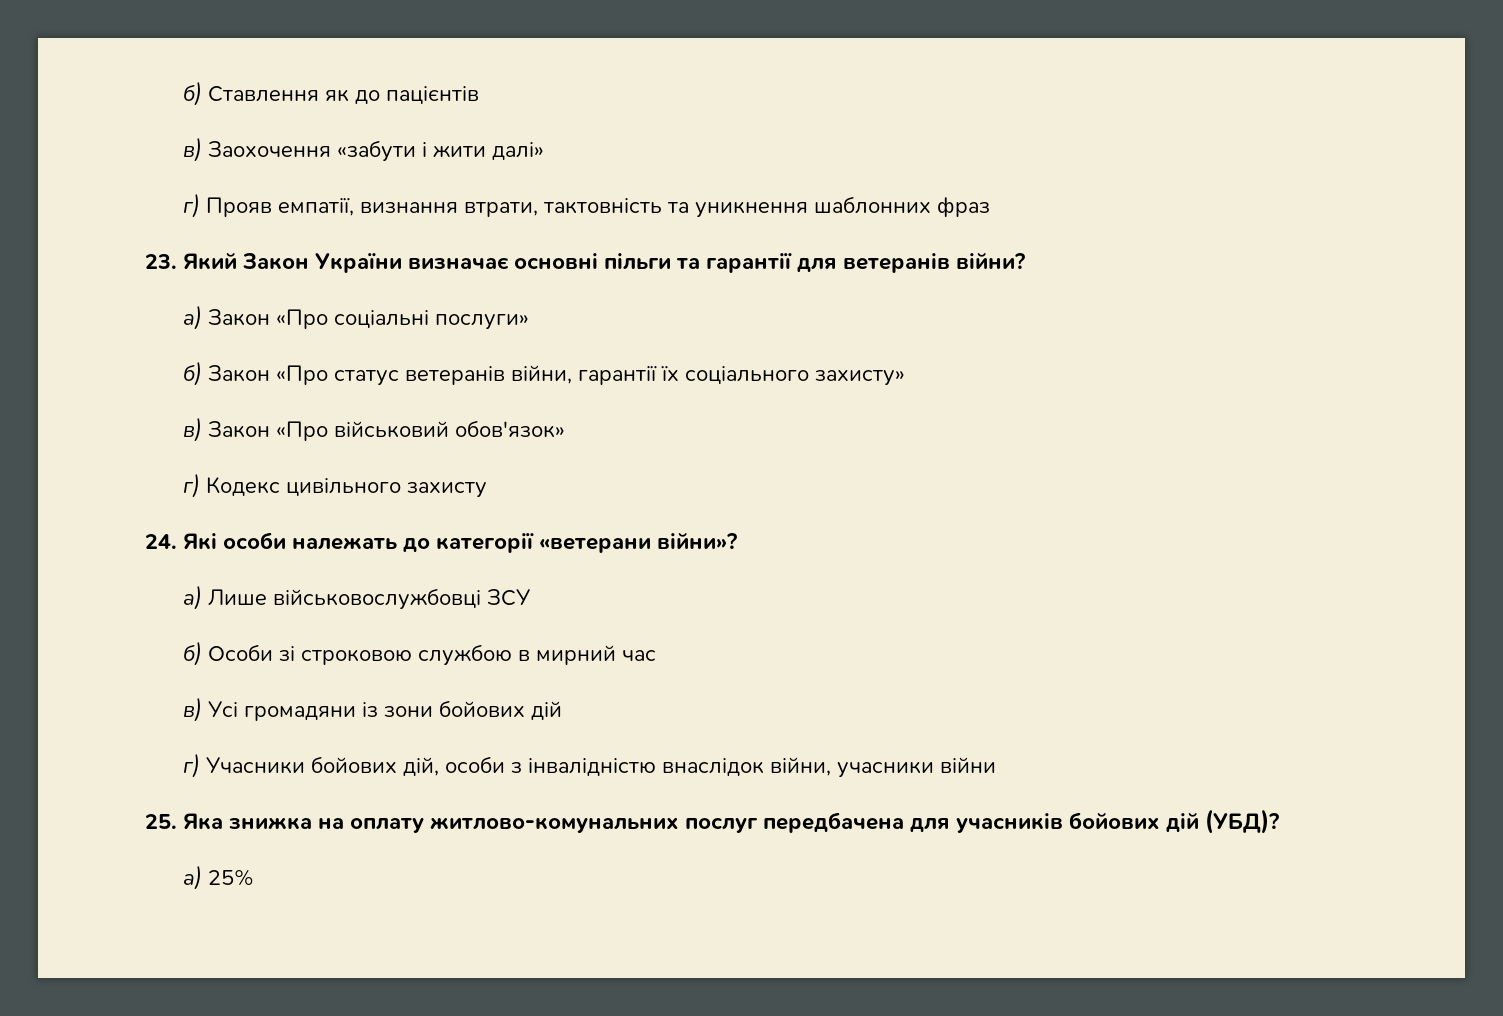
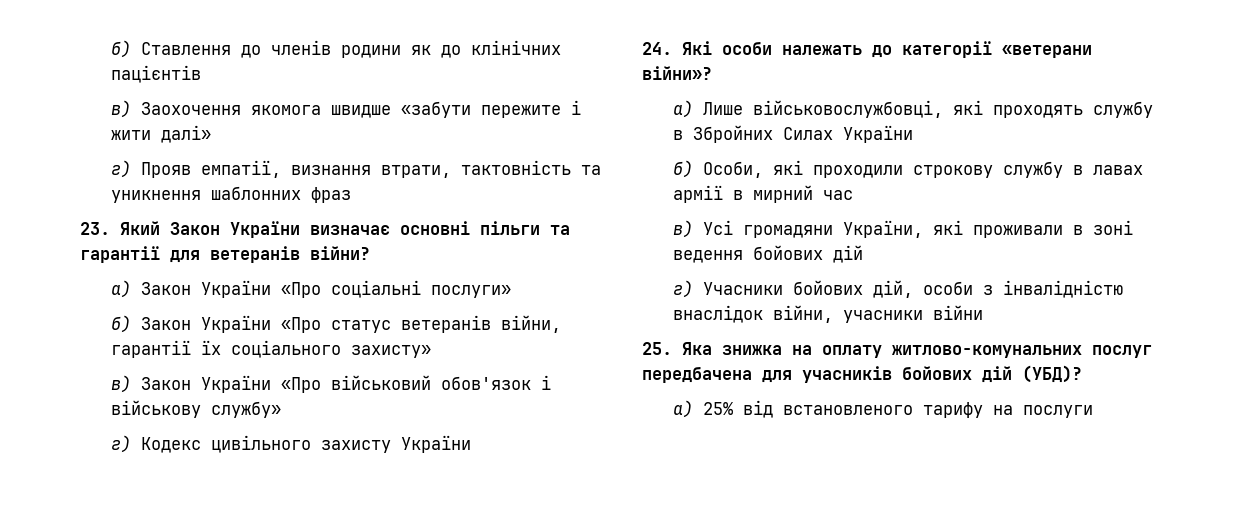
- б) Ставлення як до пацієнтів
+ б) Ставлення до членів родини як до клінічних пацієнтів
- в) Заохочення «забути і жити далі»
+ в) Заохочення якомога швидше «забути пережите і жити далі»
- а) Закон «Про соціальні послуги»
+ а) Закон України «Про соціальні послуги»
- б) Закон «Про статус ветеранів війни, гарантії їх соціального захисту»
+ б) Закон України «Про статус ветеранів війни, гарантії їх соціального захисту»
- в) Закон «Про військовий обов'язок»
+ в) Закон України «Про військовий обов'язок і військову службу»
- г) Кодекс цивільного захисту
+ г) Кодекс цивільного захисту України
- а) Лише військовослужбовці ЗСУ
- б) Особи зі строковою службою в мирний час
+ а) Лише військовослужбовці, які проходять службу в Збройних Силах України
+ б) Особи, які проходили строкову службу в лавах армії в мирний час
- в) Усі громадяни із зони бойових дій
+ в) Усі громадяни України, які проживали в зоні ведення бойових дій
- а) 25%
+ а) 25% від встановленого тарифу на послуги

